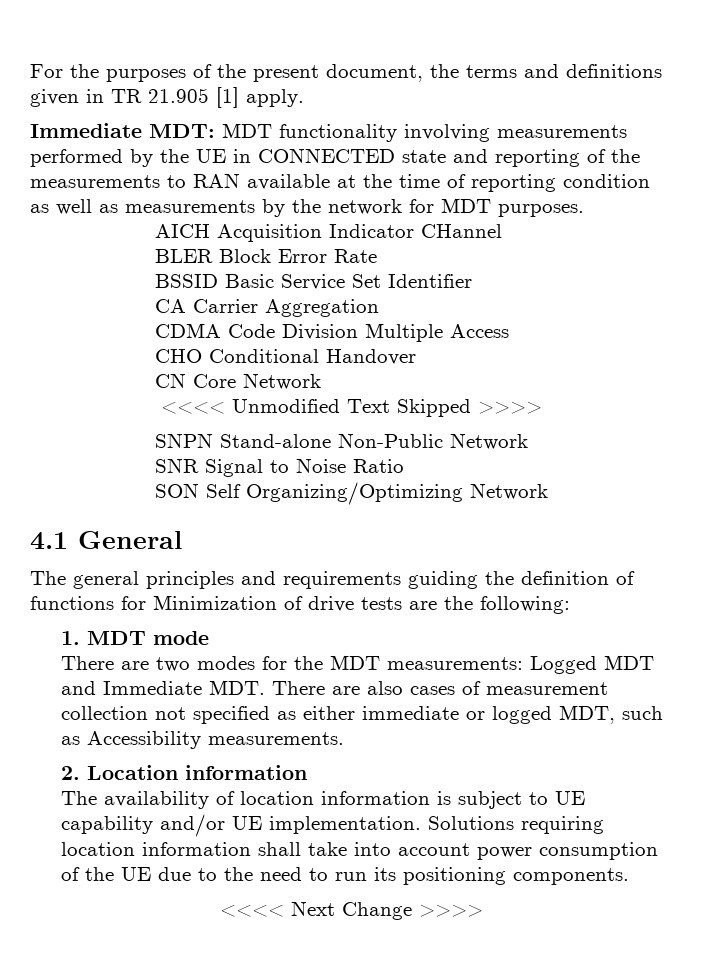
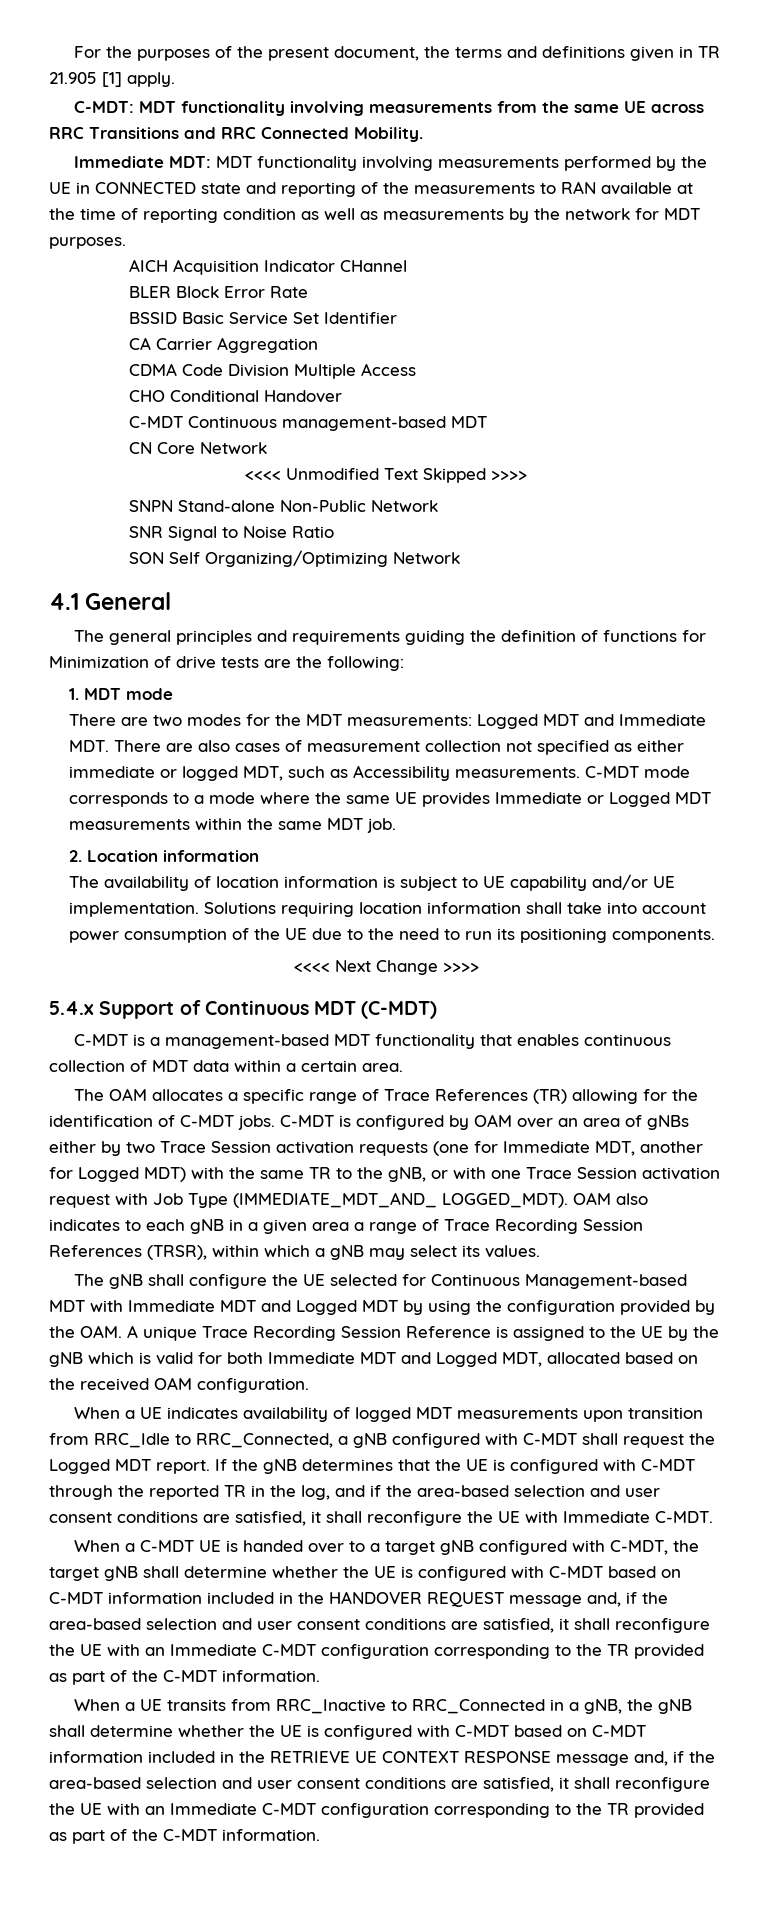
+ C-MDT: MDT functionality involving measurements from the same UE across RRC Transitions and RRC Connected Mobility.
+ C-MDT Continuous management-based MDT
+ C-MDT mode corresponds to a mode where the same UE provides Immediate or Logged MDT measurements within the same MDT job.
+ 5.4.x Support of Continuous MDT (C-MDT)
+ C-MDT is a management-based MDT functionality that enables continuous collection of MDT data within a certain area.
+ The OAM allocates a specific range of Trace References (TR) allowing for the identification of C-MDT jobs. C-MDT is configured by OAM over an area of gNBs either by two Trace Session activation requests (one for Immediate MDT, another for Logged MDT) with the same TR to the gNB, or with one Trace Session activation request with Job Type (IMMEDIATE_MDT_AND_ LOGGED_MDT). OAM also indicates to each gNB in a given area a range of Trace Recording Session References (TRSR), within which a gNB may select its values.
+ The gNB shall configure the UE selected for Continuous Management-based MDT with Immediate MDT and Logged MDT by using the configuration provided by the OAM. A unique Trace Recording Session Reference is assigned to the UE by the gNB which is valid for both Immediate MDT and Logged MDT, allocated based on the received OAM configuration.
+ When a UE indicates availability of logged MDT measurements upon transition from RRC_Idle to RRC_Connected, a gNB configured with C-MDT shall request the Logged MDT report. If the gNB determines that the UE is configured with C-MDT through the reported TR in the log, and if the area-based selection and user consent conditions are satisfied, it shall reconfigure the UE with Immediate C-MDT.
+ When a C-MDT UE is handed over to a target gNB configured with C-MDT, the target gNB shall determine whether the UE is configured with C-MDT based on C-MDT information included in the HANDOVER REQUEST message and, if the area-based selection and user consent conditions are satisfied, it shall reconfigure the UE with an Immediate C-MDT configuration corresponding to the TR provided as part of the C-MDT information.
+ When a UE transits from RRC_Inactive to RRC_Connected in a gNB, the gNB shall determine whether the UE is configured with C-MDT based on C-MDT information included in the RETRIEVE UE CONTEXT RESPONSE message and, if the area-based selection and user consent conditions are satisfied, it shall reconfigure the UE with an Immediate C-MDT configuration corresponding to the TR provided as part of the C-MDT information.

